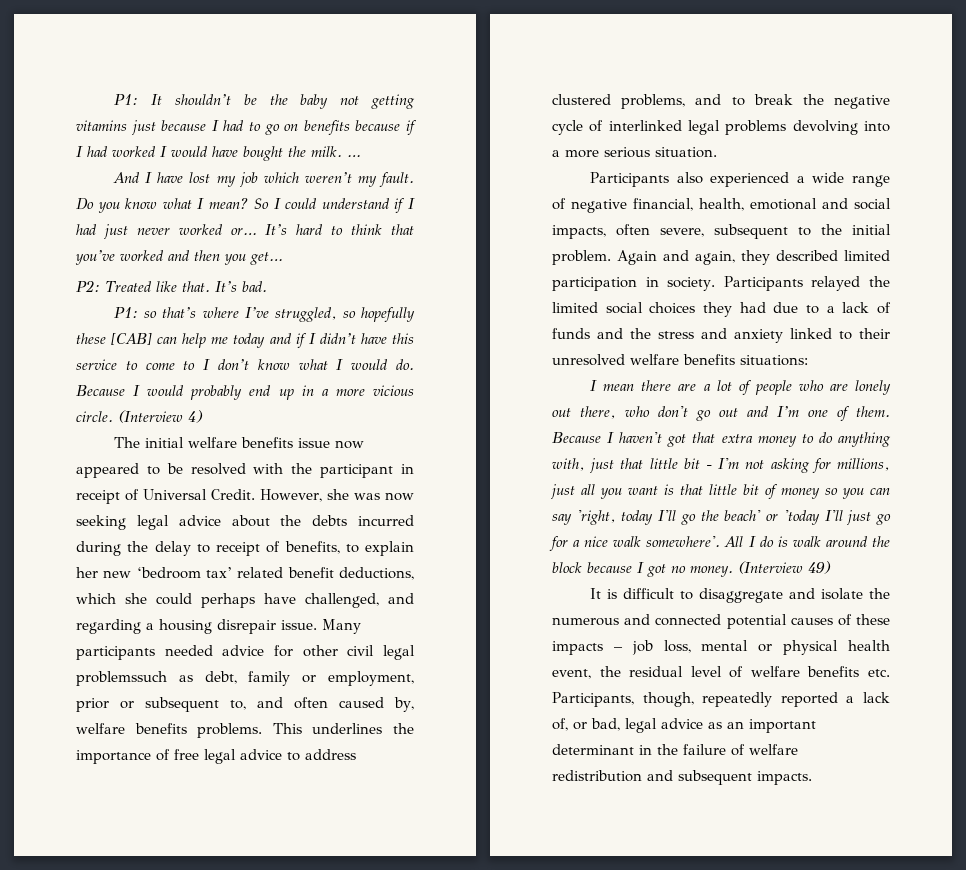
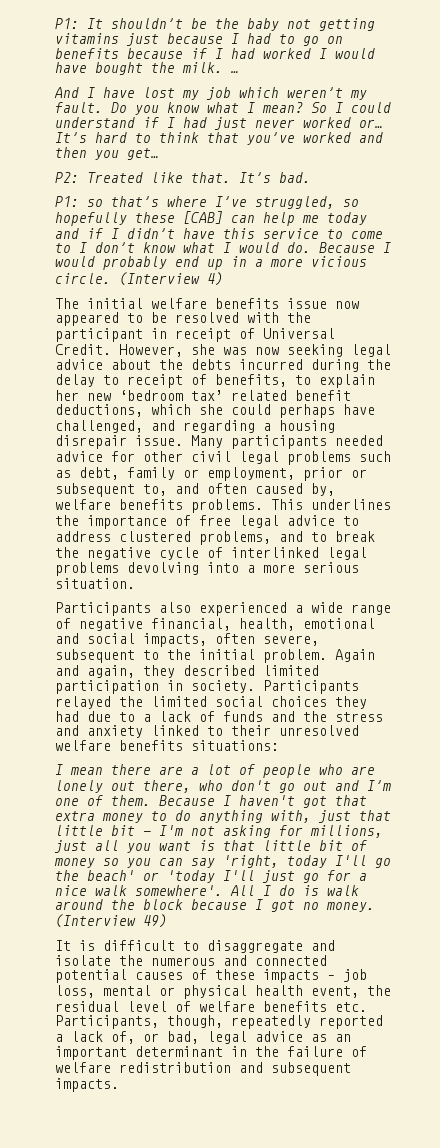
- Many participants needed advice for other civil legal problemssuch as debt, family or employment, prior or subsequent to, and often caused by, welfare benefits problems.
+ Many participants needed advice for other civil legal problems such as debt, family or employment, prior or subsequent to, and often caused by, welfare benefits problems.

